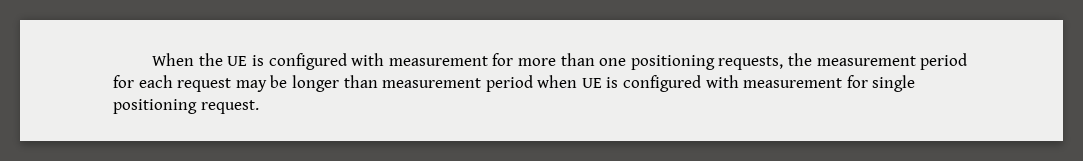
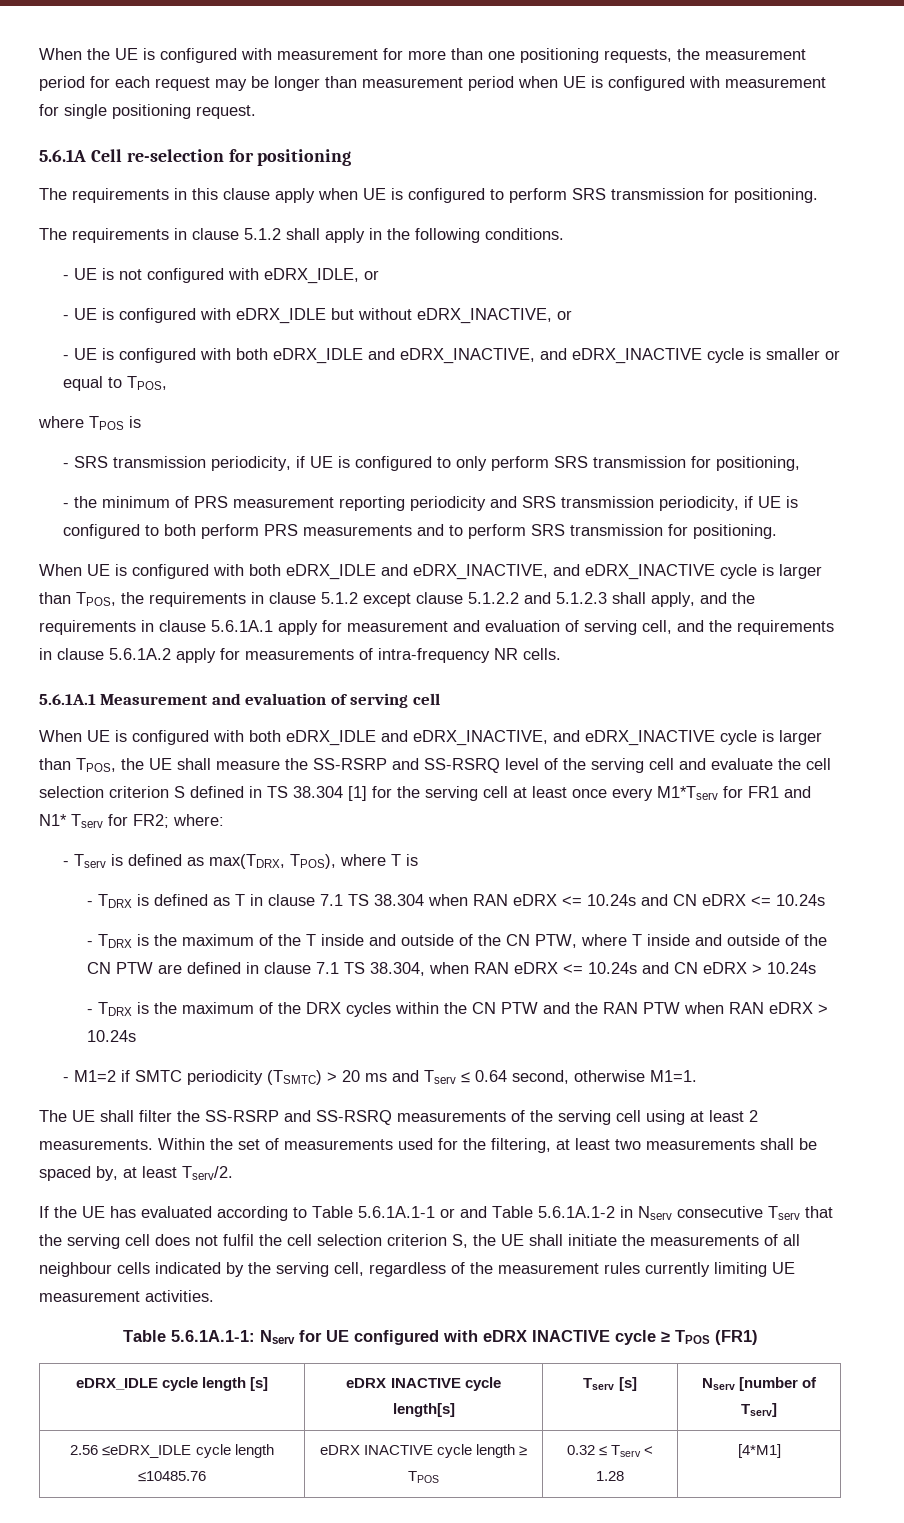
+ 5.6.1A Cell re-selection for positioning
+ The requirements in this clause apply when UE is configured to perform SRS transmission for positioning.
+ The requirements in clause 5.1.2 shall apply in the following conditions.
+ - UE is not configured with eDRX_IDLE, or
+ - UE is configured with eDRX_IDLE but without eDRX_INACTIVE, or
+ - UE is configured with both eDRX_IDLE and eDRX_INACTIVE, and eDRX_INACTIVE cycle is smaller or equal to TPOS,
+ where TPOS is
+ - SRS transmission periodicity, if UE is configured to only perform SRS transmission for positioning,
+ - the minimum of PRS measurement reporting periodicity and SRS transmission periodicity, if UE is configured to both perform PRS measurements and to perform SRS transmission for positioning.
+ When UE is configured with both eDRX_IDLE and eDRX_INACTIVE, and eDRX_INACTIVE cycle is larger than TPOS, the requirements in clause 5.1.2 except clause 5.1.2.2 and 5.1.2.3 shall apply, and the requirements in clause 5.6.1A.1 apply for measurement and evaluation of serving cell, and the requirements in clause 5.6.1A.2 apply for measurements of intra-frequency NR cells.
+ 5.6.1A.1 Measurement and evaluation of serving cell
+ When UE is configured with both eDRX_IDLE and eDRX_INACTIVE, and eDRX_INACTIVE cycle is larger than TPOS, the UE shall measure the SS-RSRP and SS-RSRQ level of the serving cell and evaluate the cell selection criterion S defined in TS 38.304 [1] for the serving cell at least once every M1*Tserv for FR1 and N1* Tserv for FR2; where:
+ - Tserv is defined as max(TDRX, TPOS), where T is
+ - TDRX is defined as T in clause 7.1 TS 38.304 when RAN eDRX <= 10.24s and CN eDRX <= 10.24s
+ - TDRX is the maximum of the T inside and outside of the CN PTW, where T inside and outside of the CN PTW are defined in clause 7.1 TS 38.304, when RAN eDRX <= 10.24s and CN eDRX > 10.24s
+ - TDRX is the maximum of the DRX cycles within the CN PTW and the RAN PTW when RAN eDRX > 10.24s
+ - M1=2 if SMTC periodicity (TSMTC) > 20 ms and Tserv ≤ 0.64 second, otherwise M1=1.
+ The UE shall filter the SS-RSRP and SS-RSRQ measurements of the serving cell using at least 2 measurements. Within the set of measurements used for the filtering, at least two measurements shall be spaced by, at least Tserv/2.
+ If the UE has evaluated according to Table 5.6.1A.1-1 or and Table 5.6.1A.1-2 in Nserv consecutive Tserv that the serving cell does not fulfil the cell selection criterion S, the UE shall initiate the measurements of all neighbour cells indicated by the serving cell, regardless of the measurement rules currently limiting UE measurement activities.
+ Table 5.6.1A.1-1: Nserv for UE configured with eDRX INACTIVE cycle ≥ TPOS (FR1)
+ eDRX_IDLE cycle length [s] | eDRX INACTIVE cycle length[s] | Tserv [s] | Nserv [number of Tserv]
+ 2.56 ≤eDRX_IDLE cycle length ≤10485.76 | eDRX INACTIVE cycle length ≥ TPOS | 0.32 ≤ Tserv < 1.28 | [4*M1]

